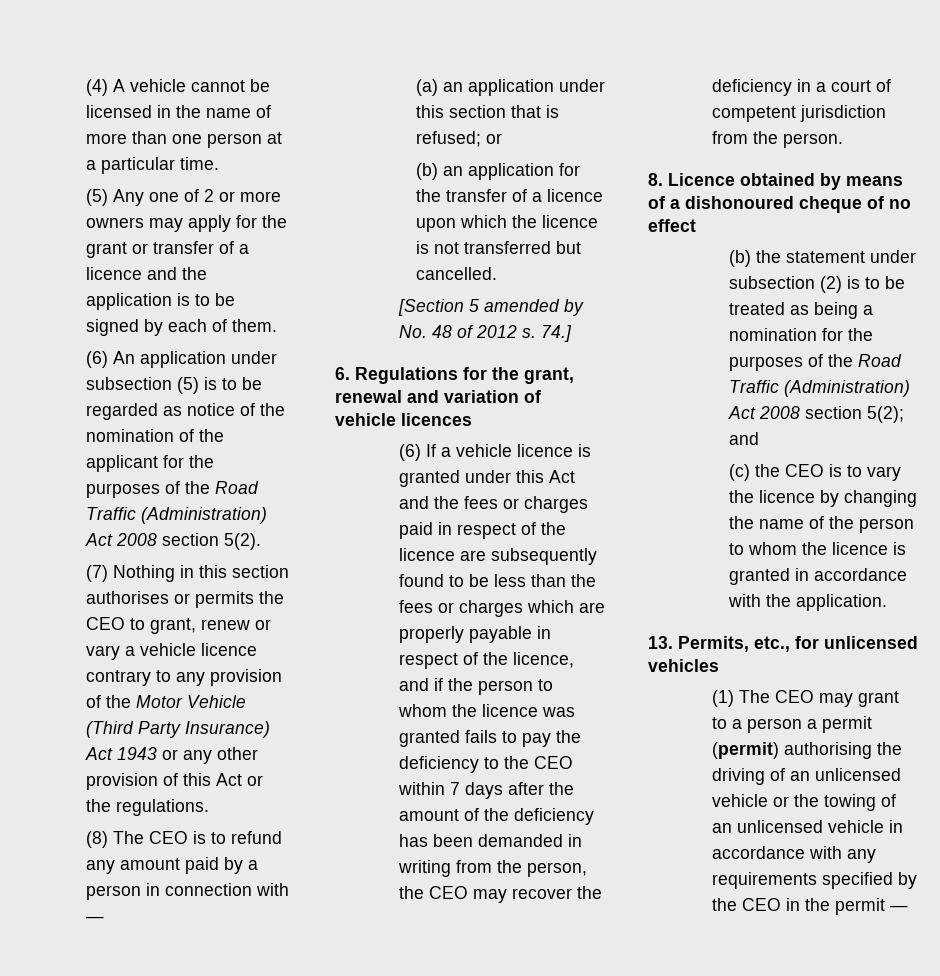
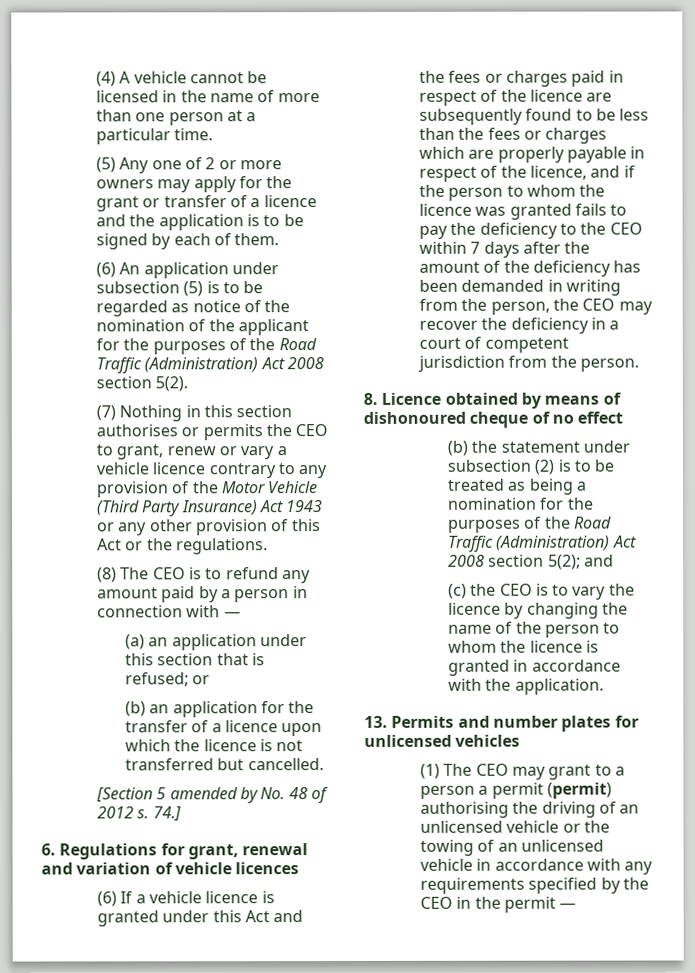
- 6. Regulations for the grant, renewal and variation of vehicle licences
+ 6. Regulations for grant, renewal and variation of vehicle licences
- 8. Licence obtained by means of a dishonoured cheque of no effect
+ 8. Licence obtained by means of dishonoured cheque of no effect
- 13. Permits, etc., for unlicensed vehicles
+ 13. Permits and number plates for unlicensed vehicles

